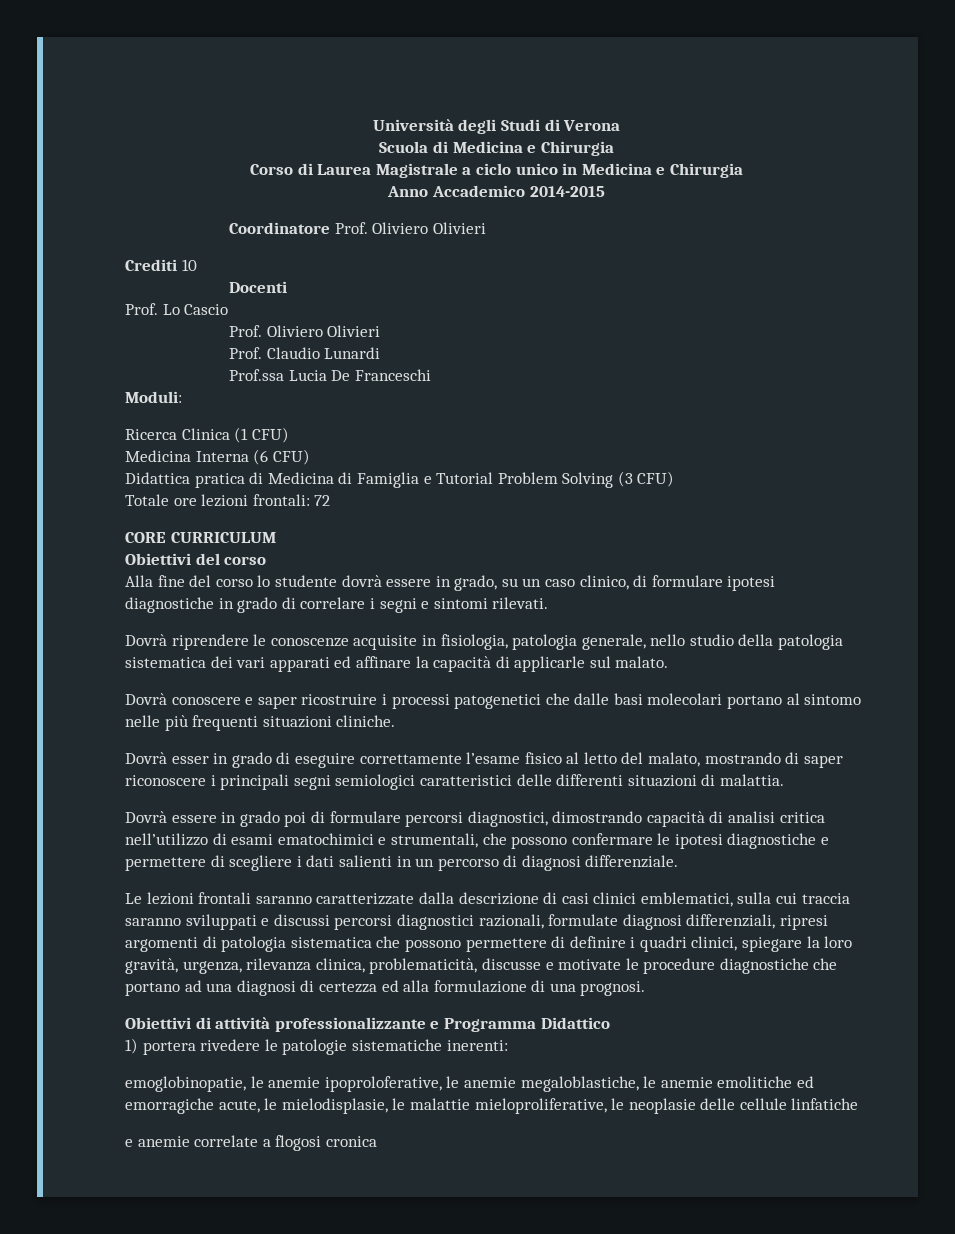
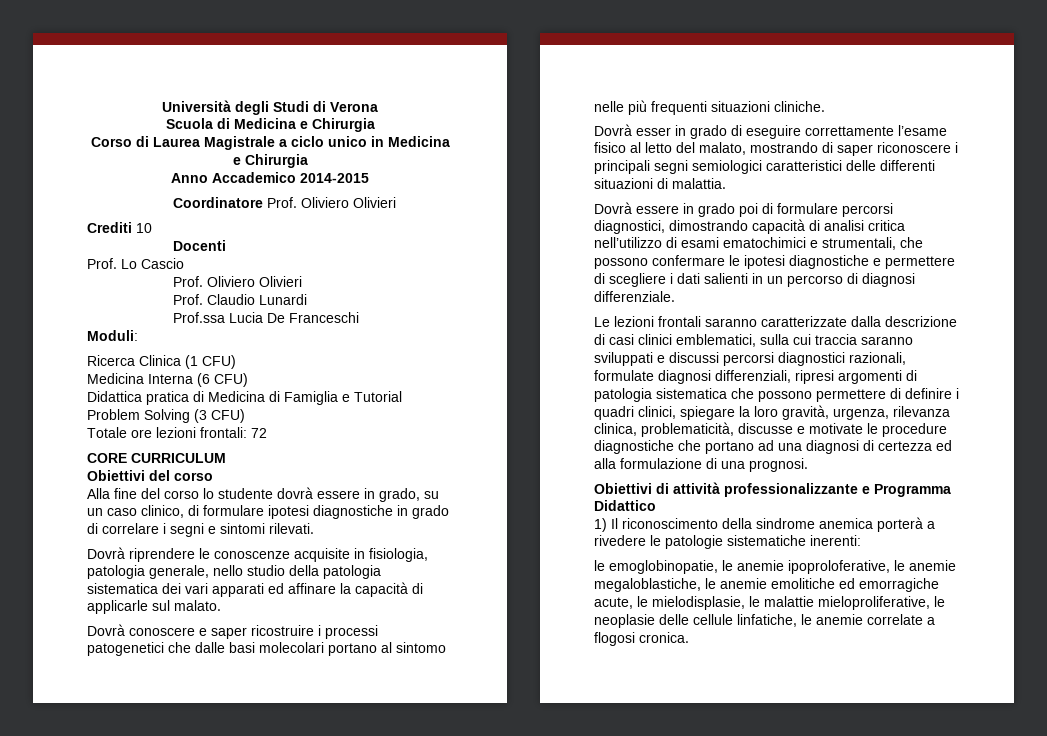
- 1) portera rivedere le patologie sistematiche inerenti:
+ 1) Il riconoscimento della sindrome anemica porterà a rivedere le patologie sistematiche inerenti:
- emoglobinopatie, le anemie ipoproloferative, le anemie megaloblastiche, le anemie emolitiche ed emorragiche acute, le mielodisplasie, le malattie mieloproliferative, le neoplasie delle cellule linfatiche
- e anemie correlate a flogosi cronica
+ le emoglobinopatie, le anemie ipoproloferative, le anemie megaloblastiche, le anemie emolitiche ed emorragiche acute, le mielodisplasie, le malattie mieloproliferative, le neoplasie delle cellule linfatiche, le anemie correlate a flogosi cronica.

